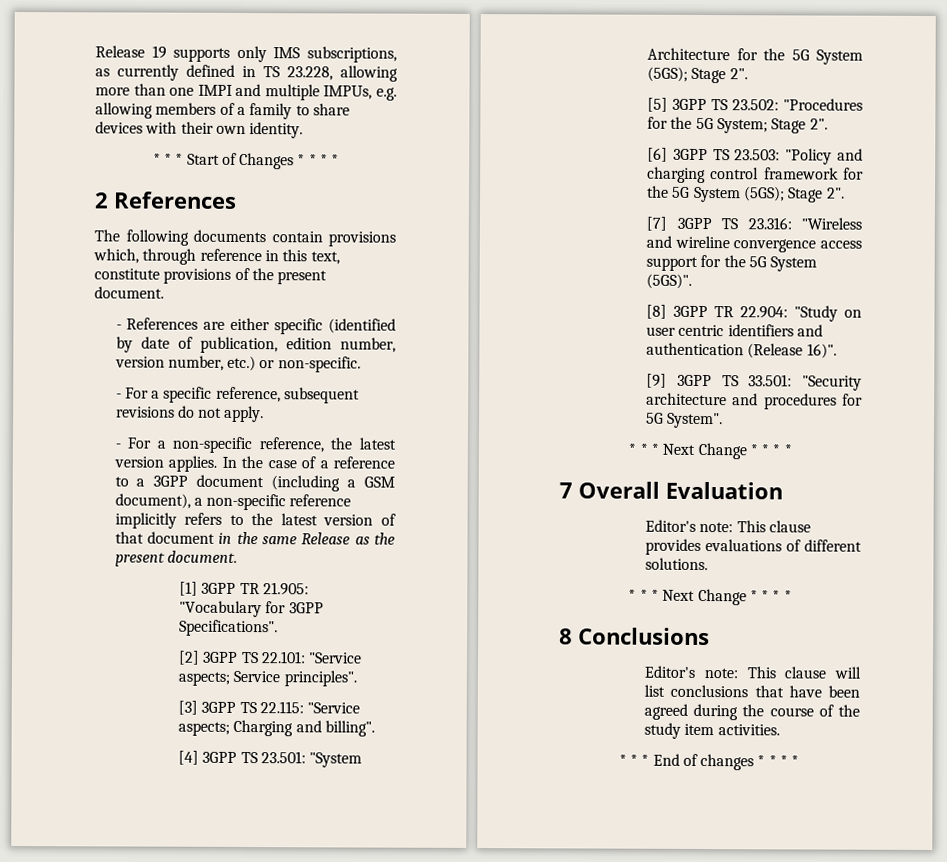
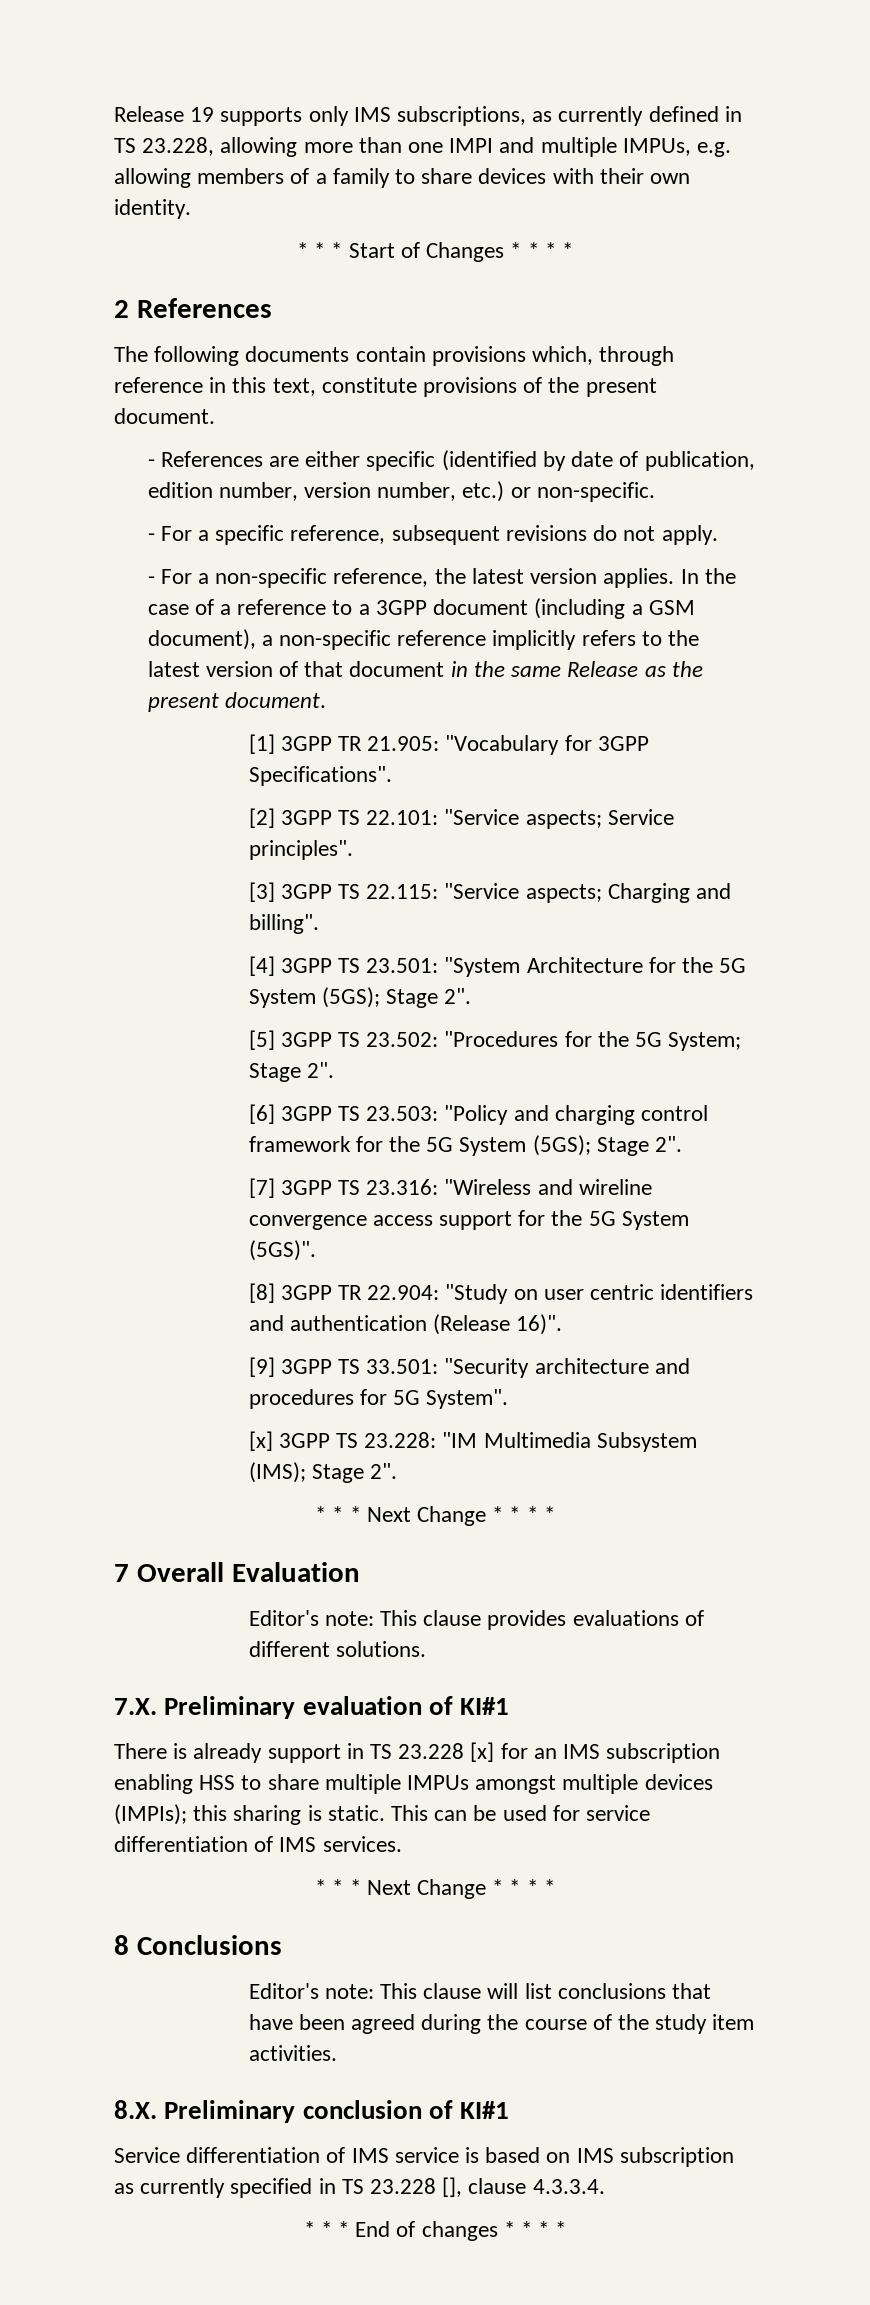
+ [x] 3GPP TS 23.228: "IM Multimedia Subsystem (IMS); Stage 2".
+ 7.X. Preliminary evaluation of KI#1
+ There is already support in TS 23.228 [x] for an IMS subscription enabling HSS to share multiple IMPUs amongst multiple devices (IMPIs); this sharing is static. This can be used for service differentiation of IMS services.
+ 8.X. Preliminary conclusion of KI#1
+ Service differentiation of IMS service is based on IMS subscription as currently specified in TS 23.228 [], clause 4.3.3.4.

